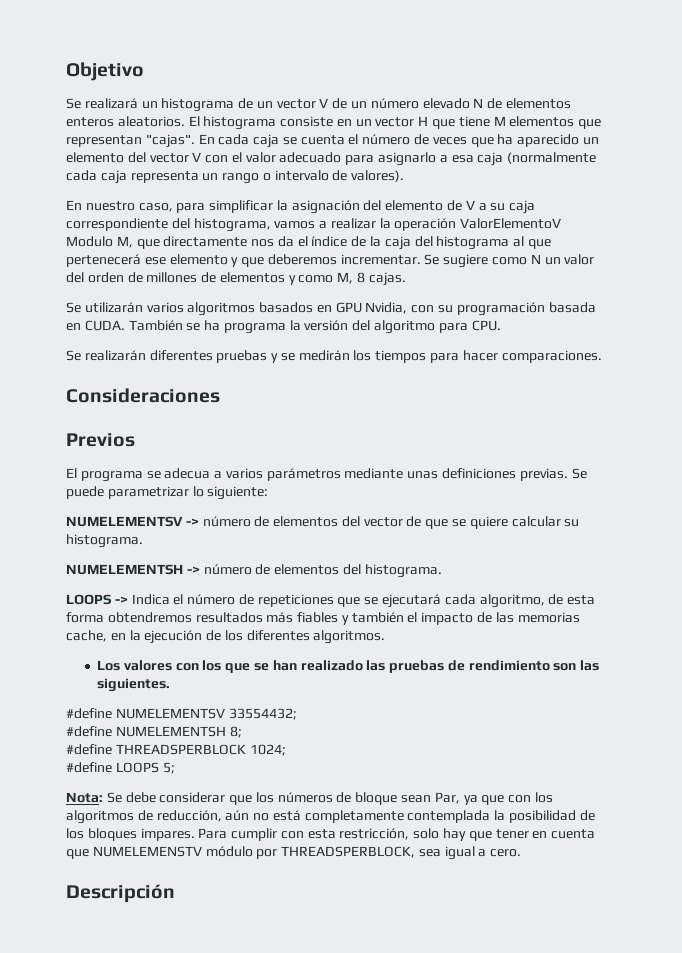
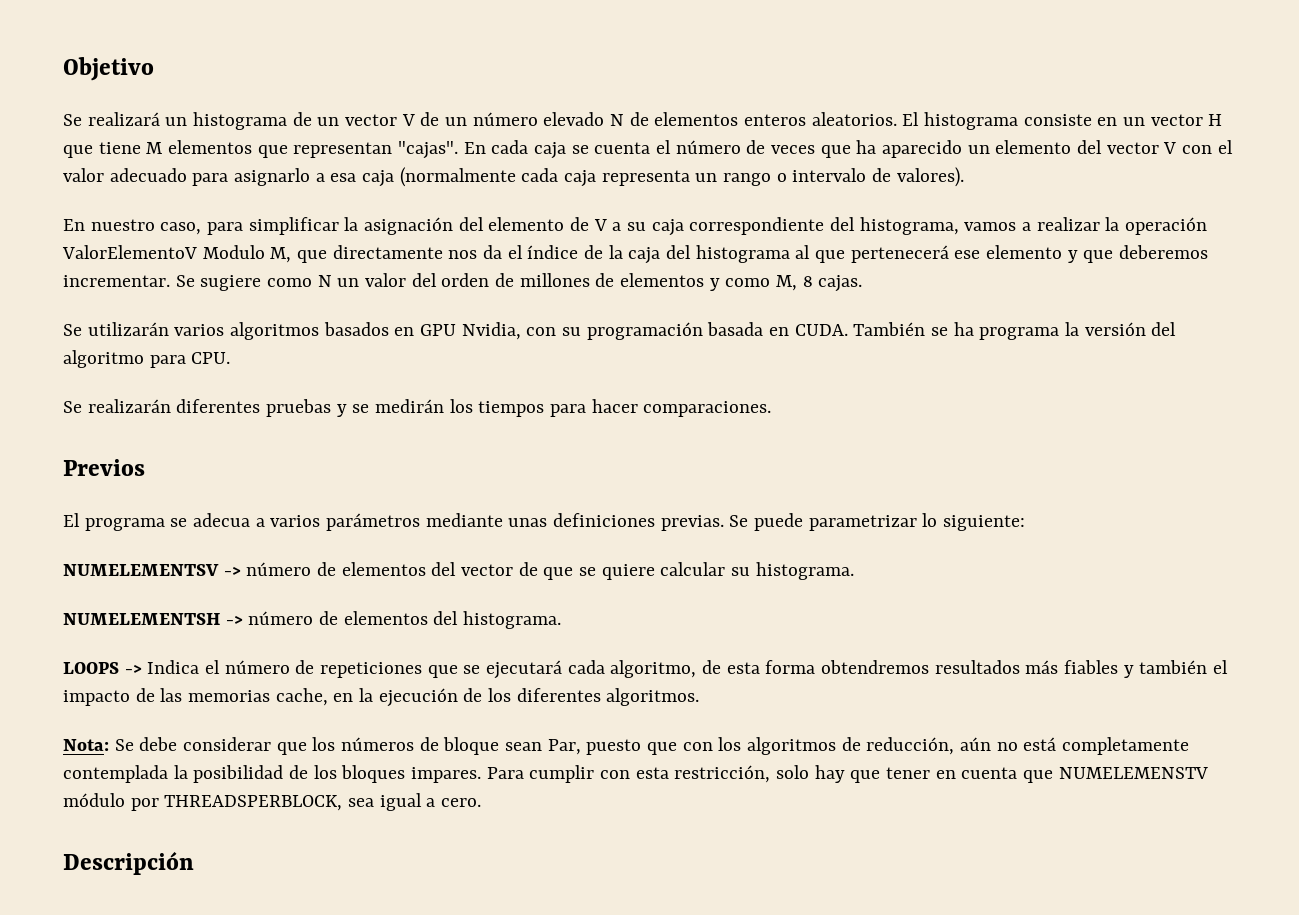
- Consideraciones
- Los valores con los que se han realizado las pruebas de rendimiento son las siguientes.
- #define NUMELEMENTSV 33554432;
- #define NUMELEMENTSH 8;
- #define THREADSPERBLOCK 1024;
- #define LOOPS 5;
- Nota: Se debe considerar que los números de bloque sean Par, ya que con los algoritmos de reducción, aún no está completamente contemplada la posibilidad de los bloques impares.
+ Nota: Se debe considerar que los números de bloque sean Par, puesto que con los algoritmos de reducción, aún no está completamente contemplada la posibilidad de los bloques impares.

